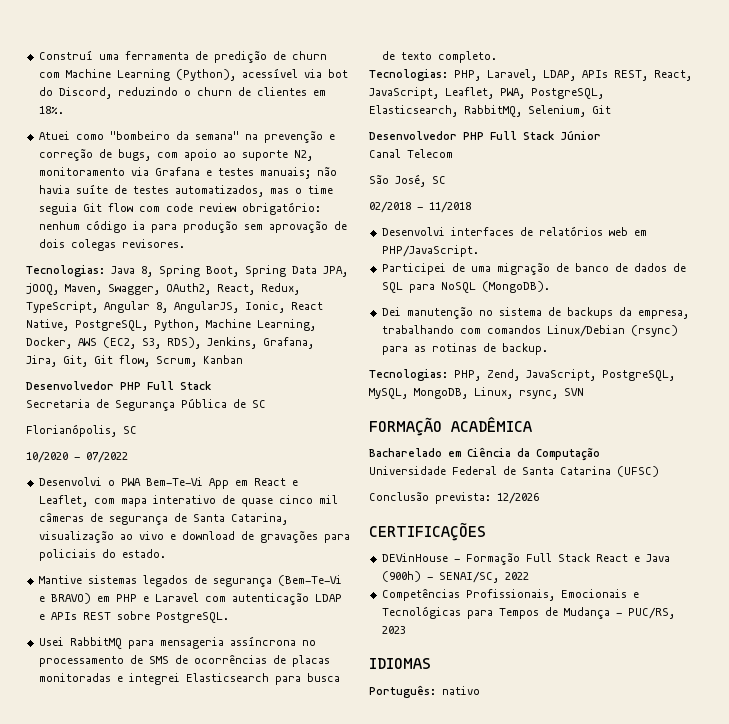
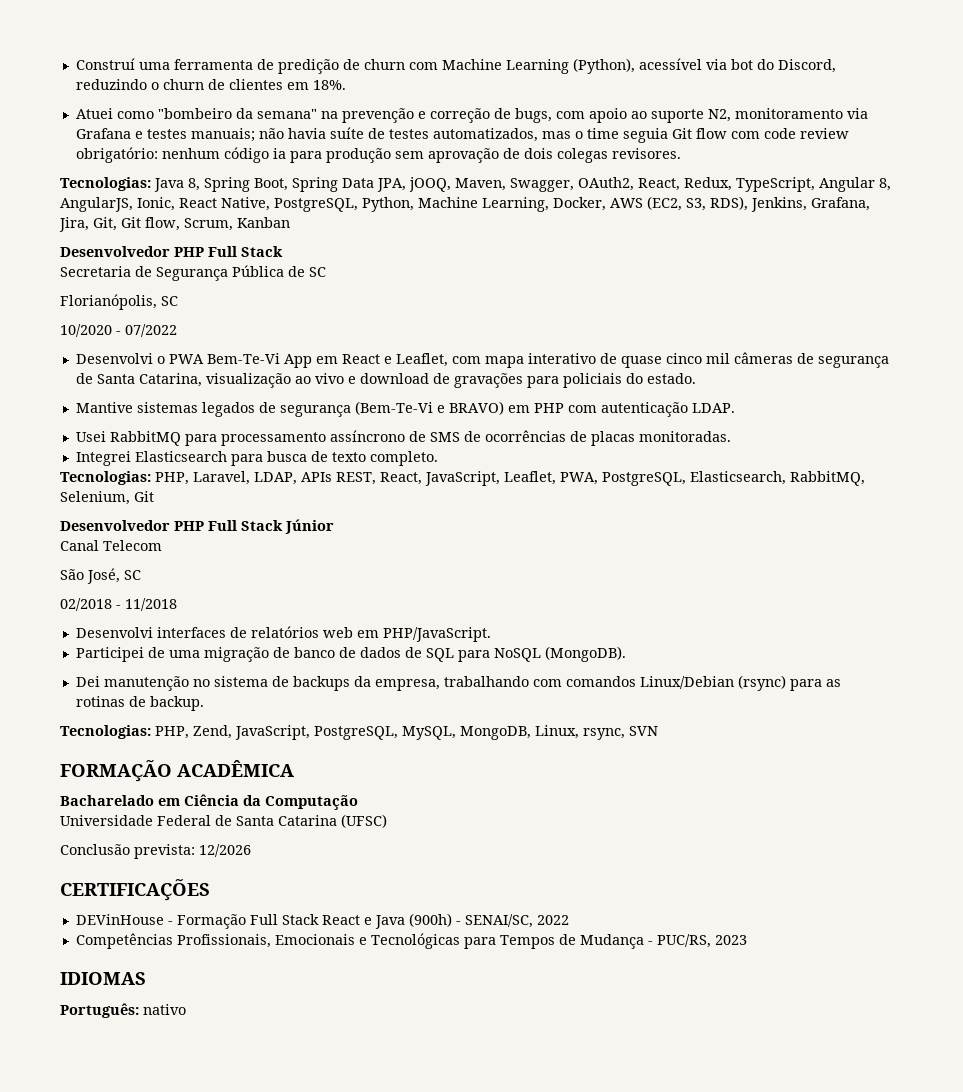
- Mantive sistemas legados de segurança (Bem-Te-Vi e BRAVO) em PHP e Laravel com autenticação LDAP e APIs REST sobre PostgreSQL.
+ Mantive sistemas legados de segurança (Bem-Te-Vi e BRAVO) em PHP com autenticação LDAP.
- Usei RabbitMQ para mensageria assíncrona no processamento de SMS de ocorrências de placas monitoradas e integrei Elasticsearch para busca de texto completo.
+ Usei RabbitMQ para processamento assíncrono de SMS de ocorrências de placas monitoradas.
+ Integrei Elasticsearch para busca de texto completo.

